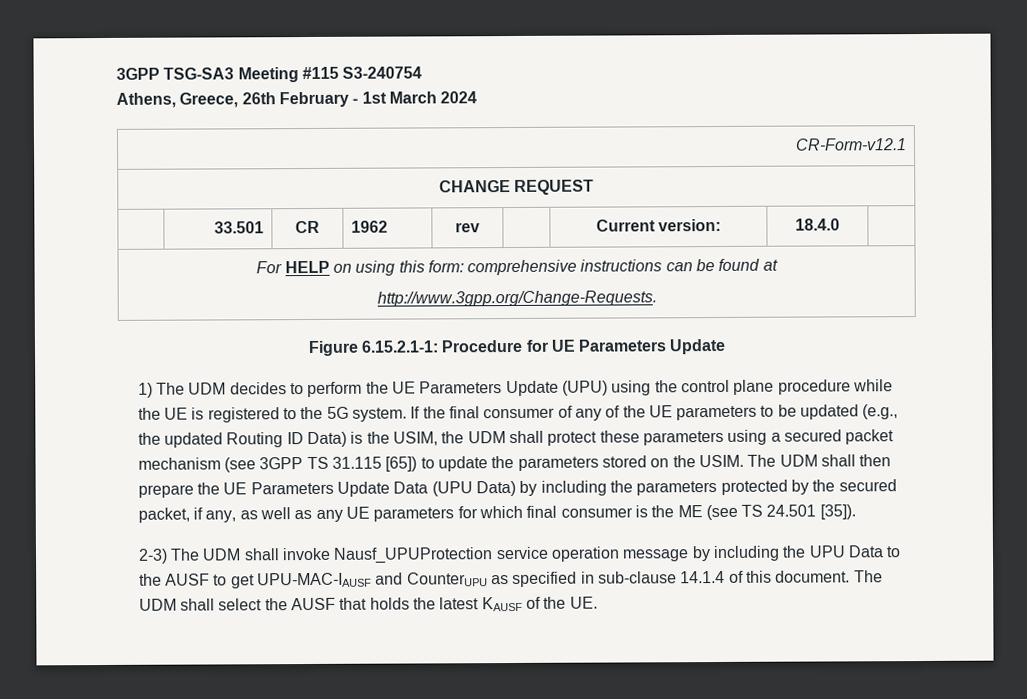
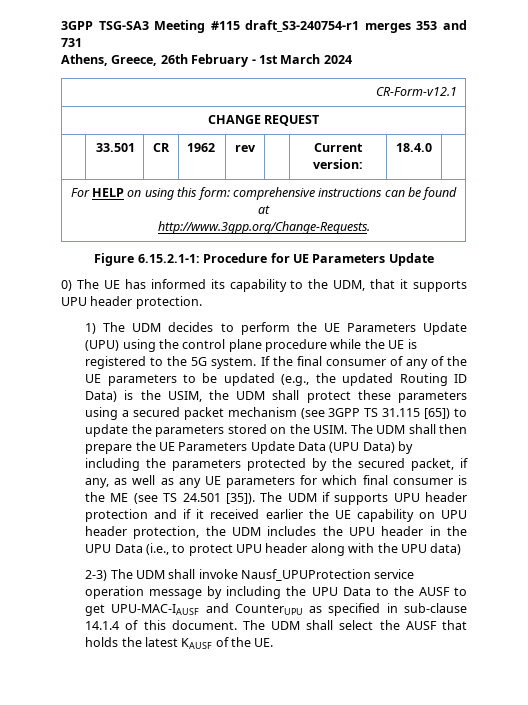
- 3GPP TSG-SA3 Meeting #115 S3-240754
+ 3GPP TSG-SA3 Meeting #115 draft_S3-240754-r1 merges 353 and 731
+ 0) The UE has informed its capability to the UDM, that it supports UPU header protection.
+ The UDM if supports UPU header protection and if it received earlier the UE capability on UPU header protection, the UDM includes the UPU header in the UPU Data (i.e., to protect UPU header along with the UPU data)

